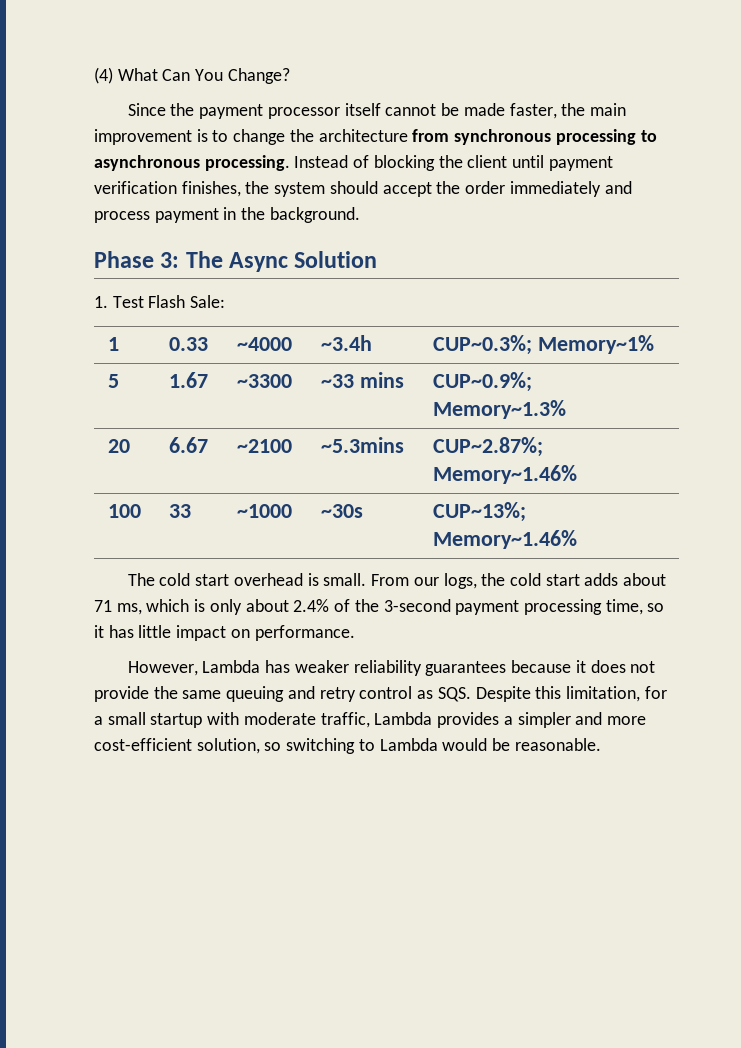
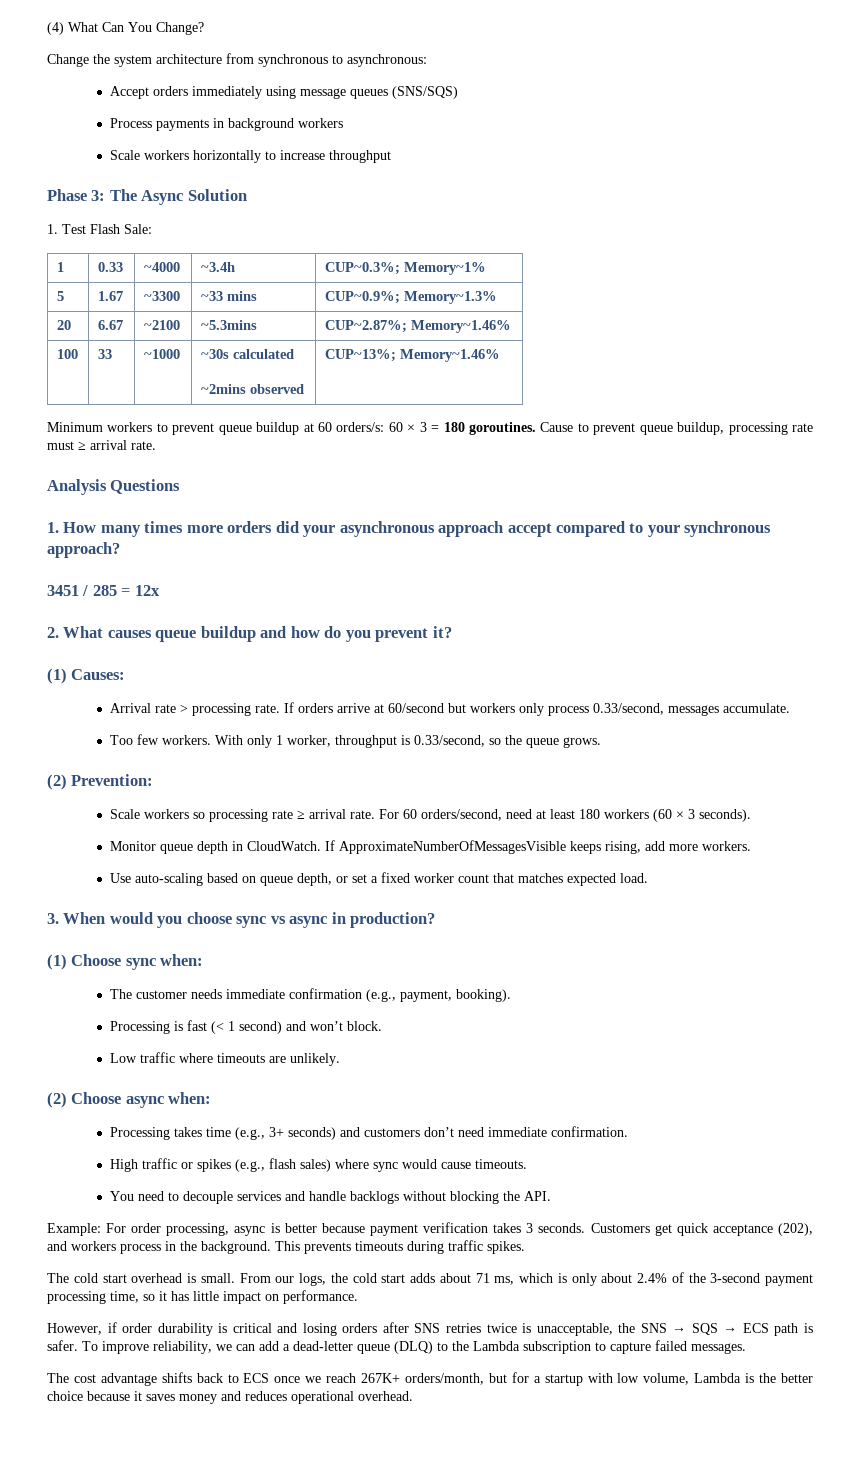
- Since the payment processor itself cannot be made faster, the main improvement is to change the architecture from synchronous processing to asynchronous processing. Instead of blocking the client until payment verification finishes, the system should accept the order immediately and process payment in the background.
+ Change the system architecture from synchronous to asynchronous:
+ Accept orders immediately using message queues (SNS/SQS)
+ Process payments in background workers
+ Scale workers horizontally to increase throughput
- 100 | 33 | ~1000 | ~30s | CUP~13%; Memory~1.46%
+ 100 | 33 | ~1000 | ~30s calculated
+ ~2mins observed | CUP~13%; Memory~1.46%
+ Minimum workers to prevent queue buildup at 60 orders/s: 60 × 3 = 180 goroutines. Cause to prevent queue buildup, processing rate must ≥ arrival rate.
+ Analysis Questions
+ 1. How many times more orders did your asynchronous approach accept compared to your synchronous approach?
+ 3451 / 285 = 12x
+ 2. What causes queue buildup and how do you prevent it?
+ (1) Causes:
+ Arrival rate > processing rate. If orders arrive at 60/second but workers only process 0.33/second, messages accumulate.
+ Too few workers. With only 1 worker, throughput is 0.33/second, so the queue grows.
+ (2) Prevention:
+ Scale workers so processing rate ≥ arrival rate. For 60 orders/second, need at least 180 workers (60 × 3 seconds).
+ Monitor queue depth in CloudWatch. If ApproximateNumberOfMessagesVisible keeps rising, add more workers.
+ Use auto-scaling based on queue depth, or set a fixed worker count that matches expected load.
+ 3. When would you choose sync vs async in production?
+ (1) Choose sync when:
+ The customer needs immediate confirmation (e.g., payment, booking).
+ Processing is fast (< 1 second) and won’t block.
+ Low traffic where timeouts are unlikely.
+ (2) Choose async when:
+ Processing takes time (e.g., 3+ seconds) and customers don’t need immediate confirmation.
+ High traffic or spikes (e.g., flash sales) where sync would cause timeouts.
+ You need to decouple services and handle backlogs without blocking the API.
+ Example: For order processing, async is better because payment verification takes 3 seconds. Customers get quick acceptance (202), and workers process in the background. This prevents timeouts during traffic spikes.
- However, Lambda has weaker reliability guarantees because it does not provide the same queuing and retry control as SQS. Despite this limitation, for a small startup with moderate traffic, Lambda provides a simpler and more cost-efficient solution, so switching to Lambda would be reasonable.
+ However, if order durability is critical and losing orders after SNS retries twice is unacceptable, the SNS → SQS → ECS path is safer. To improve reliability, we can add a dead-letter queue (DLQ) to the Lambda subscription to capture failed messages.
+ The cost advantage shifts back to ECS once we reach 267K+ orders/month, but for a startup with low volume, Lambda is the better choice because it saves money and reduces operational overhead.

